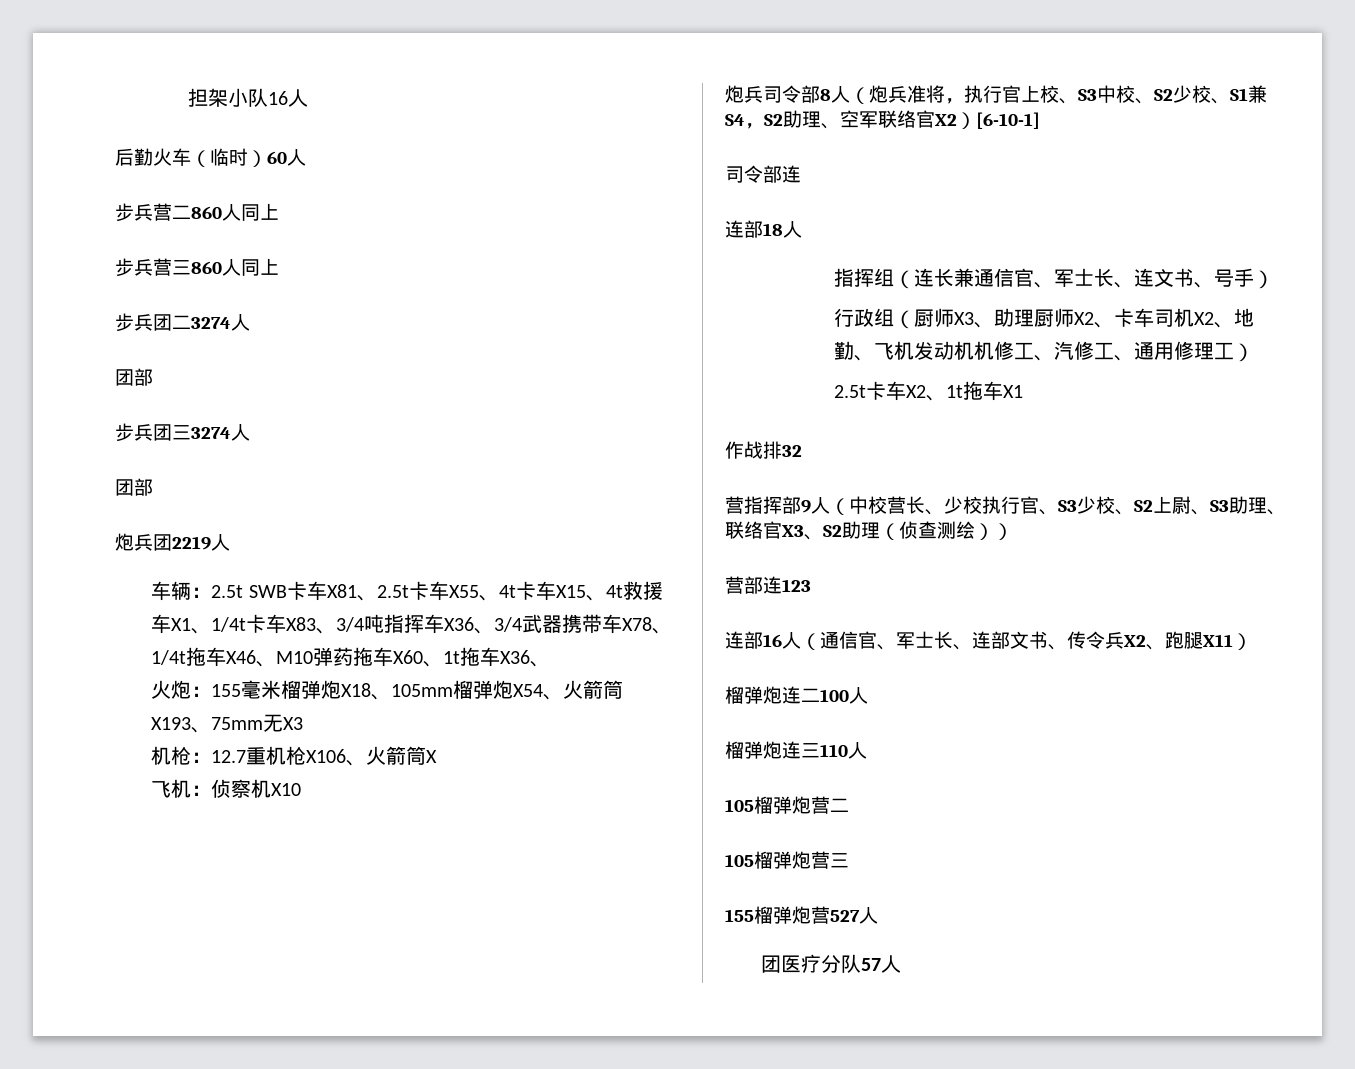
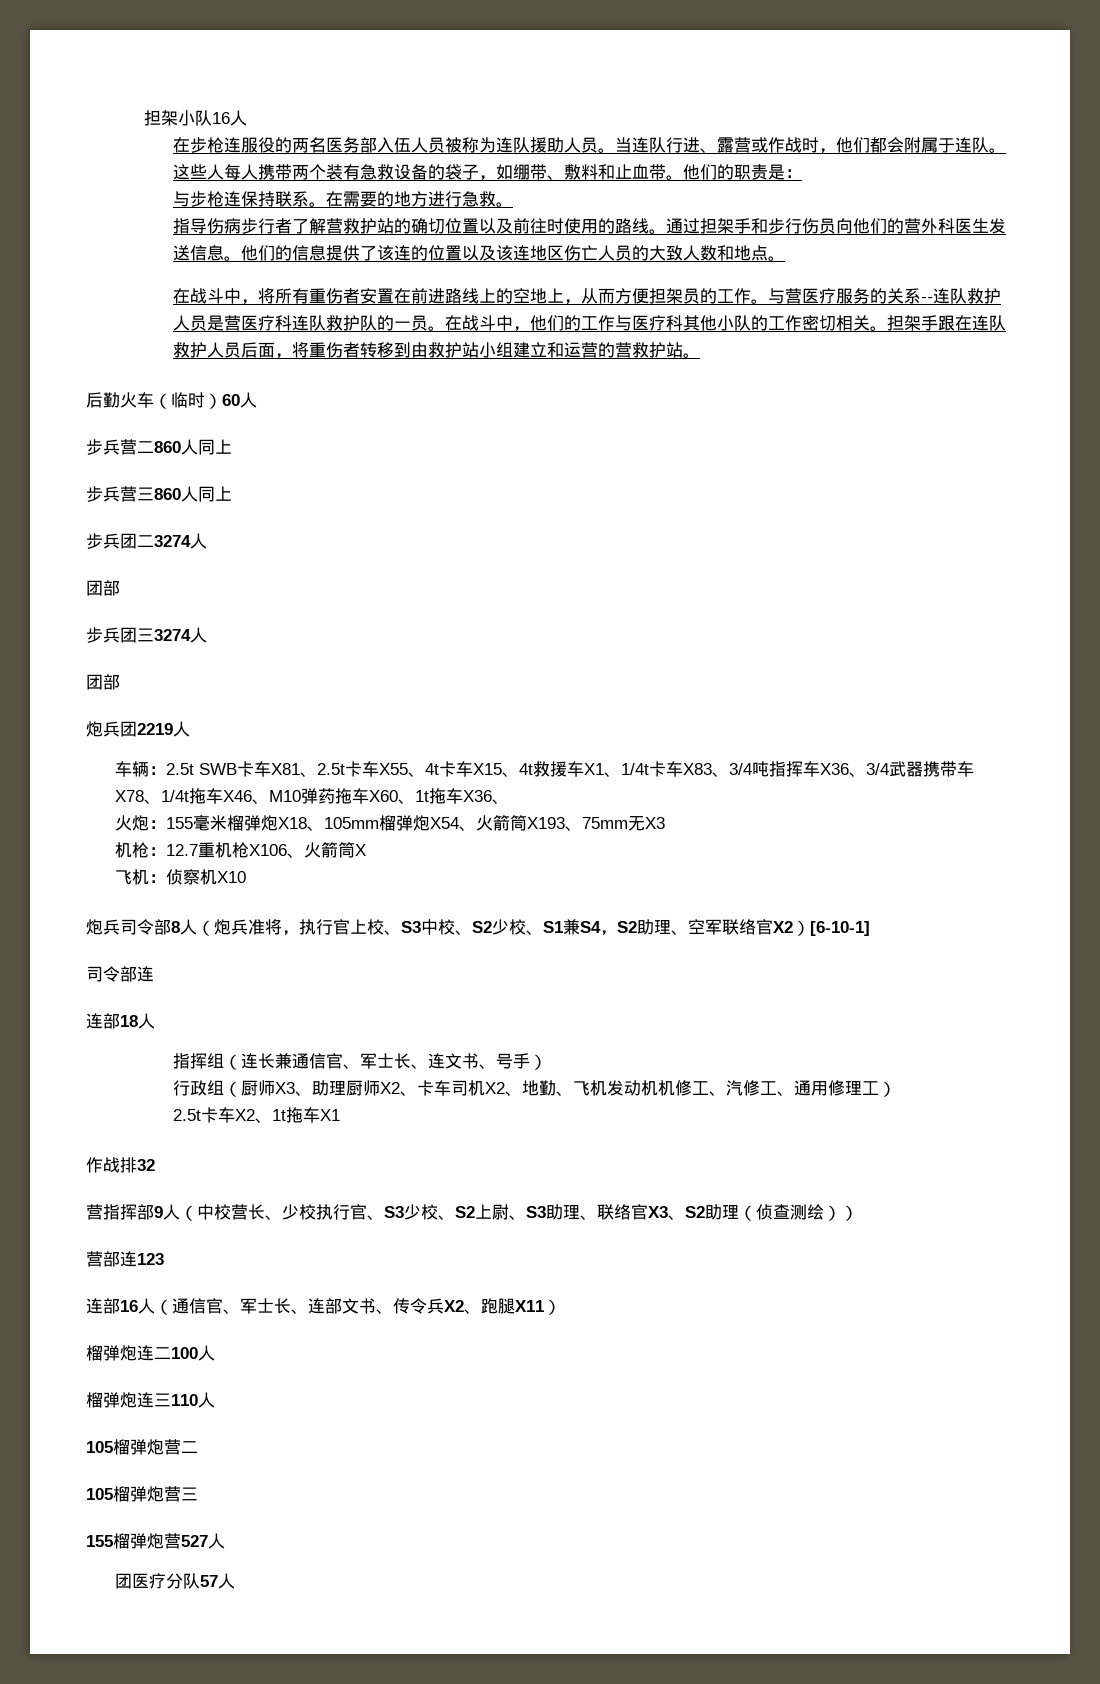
+ 在步枪连服役的两名医务部入伍人员被称为连队援助人员。当连队行进、露营或作战时，他们都会附属于连队。这些人每人携带两个装有急救设备的袋子，如绷带、敷料和止血带。他们的职责是：
+ 与步枪连保持联系。在需要的地方进行急救。
+ 指导伤病步行者了解营救护站的确切位置以及前往时使用的路线。通过担架手和步行伤员向他们的营外科医生发送信息。他们的信息提供了该连的位置以及该连地区伤亡人员的大致人数和地点。
+ 在战斗中，将所有重伤者安置在前进路线上的空地上，从而方便担架员的工作。与营医疗服务的关系--连队救护人员是营医疗科连队救护队的一员。在战斗中，他们的工作与医疗科其他小队的工作密切相关。担架手跟在连队救护人员后面，将重伤者转移到由救护站小组建立和运营的营救护站。

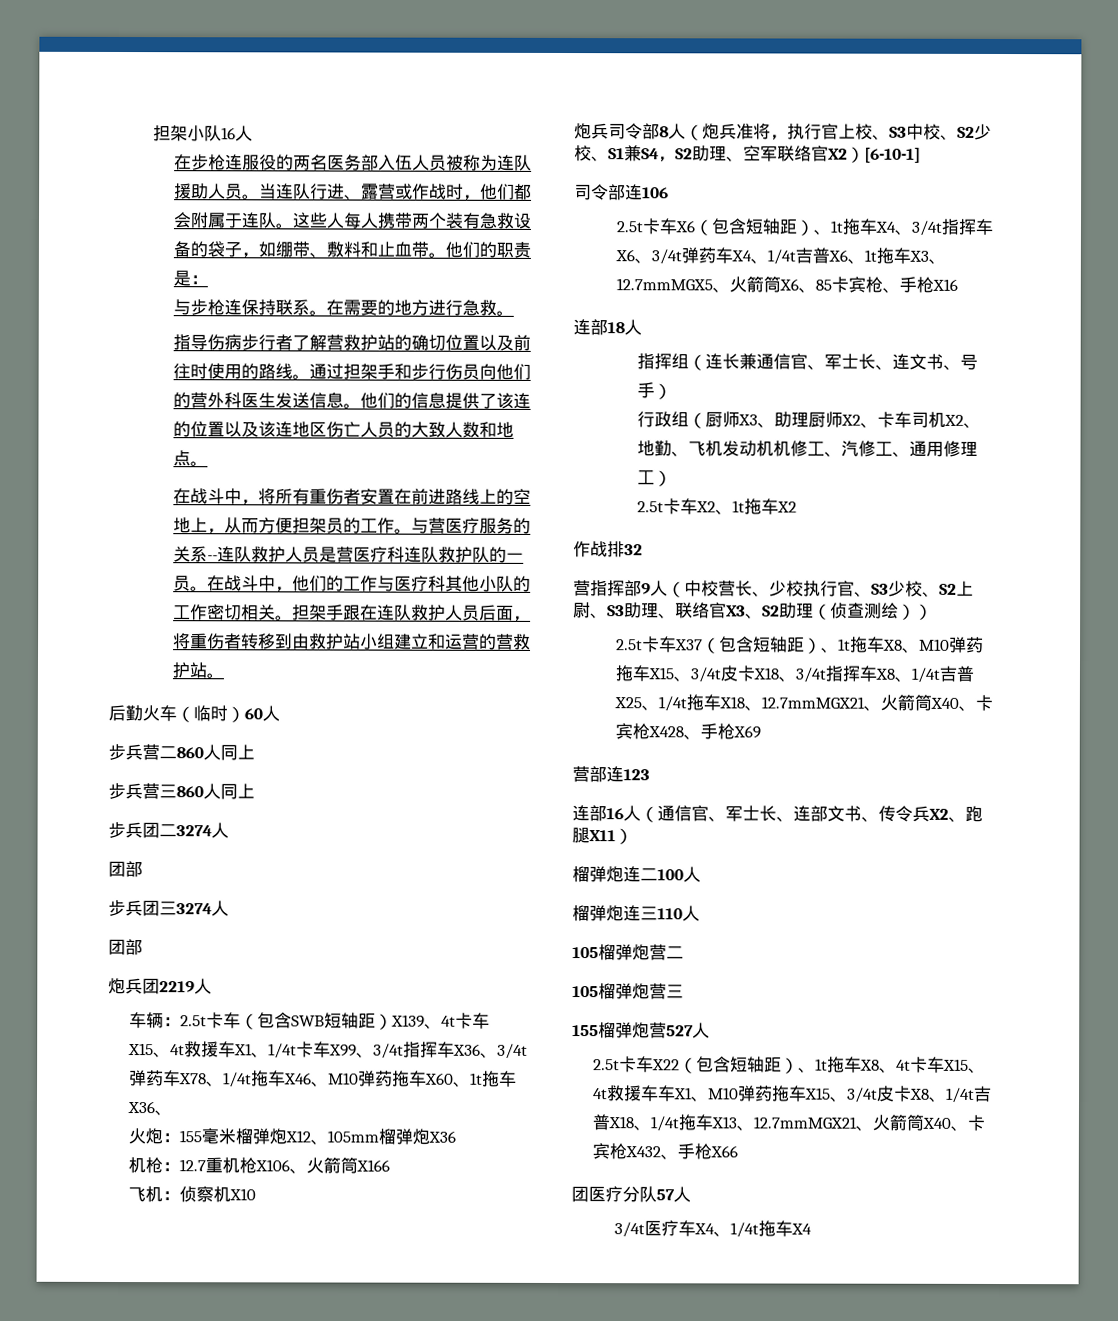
- 车辆：2.5t SWB卡车X81、2.5t卡车X55、4t卡车X15、4t救援车X1、1/4t卡车X83、3/4吨指挥车X36、3/4武器携带车X78、1/4t拖车X46、M10弹药拖车X60、1t拖车X36、
+ 车辆：2.5t卡车（包含SWB短轴距）X139、4t卡车X15、4t救援车X1、1/4t卡车X99、3/4t指挥车X36、3/4t弹药车X78、1/4t拖车X46、M10弹药拖车X60、1t拖车X36、
- 火炮：155毫米榴弹炮X18、105mm榴弹炮X54、火箭筒X193、75mm无X3
+ 火炮：155毫米榴弹炮X12、105mm榴弹炮X36
- 机枪：12.7重机枪X106、火箭筒X
+ 机枪：12.7重机枪X106、火箭筒X166
- 司令部连
+ 司令部连106
+ 2.5t卡车X6（包含短轴距）、1t拖车X4、3/4t指挥车X6、3/4t弹药车X4、1/4t吉普X6、1t拖车X3、12.7mmMGX5、火箭筒X6、85卡宾枪、手枪X16
- 2.5t卡车X2、1t拖车X1
+ 2.5t卡车X2、1t拖车X2
+ 2.5t卡车X37（包含短轴距）、1t拖车X8、M10弹药拖车X15、3/4t皮卡X18、3/4t指挥车X8、1/4t吉普X25、1/4t拖车X18、12.7mmMGX21、火箭筒X40、卡宾枪X428、手枪X69
+ 2.5t卡车X22（包含短轴距）、1t拖车X8、4t卡车X15、4t救援车车X1、M10弹药拖车X15、3/4t皮卡X8、1/4t吉普X18、1/4t拖车X13、12.7mmMGX21、火箭筒X40、卡宾枪X432、手枪X66
  团医疗分队57人
+ 3/4t医疗车X4、1/4t拖车X4

